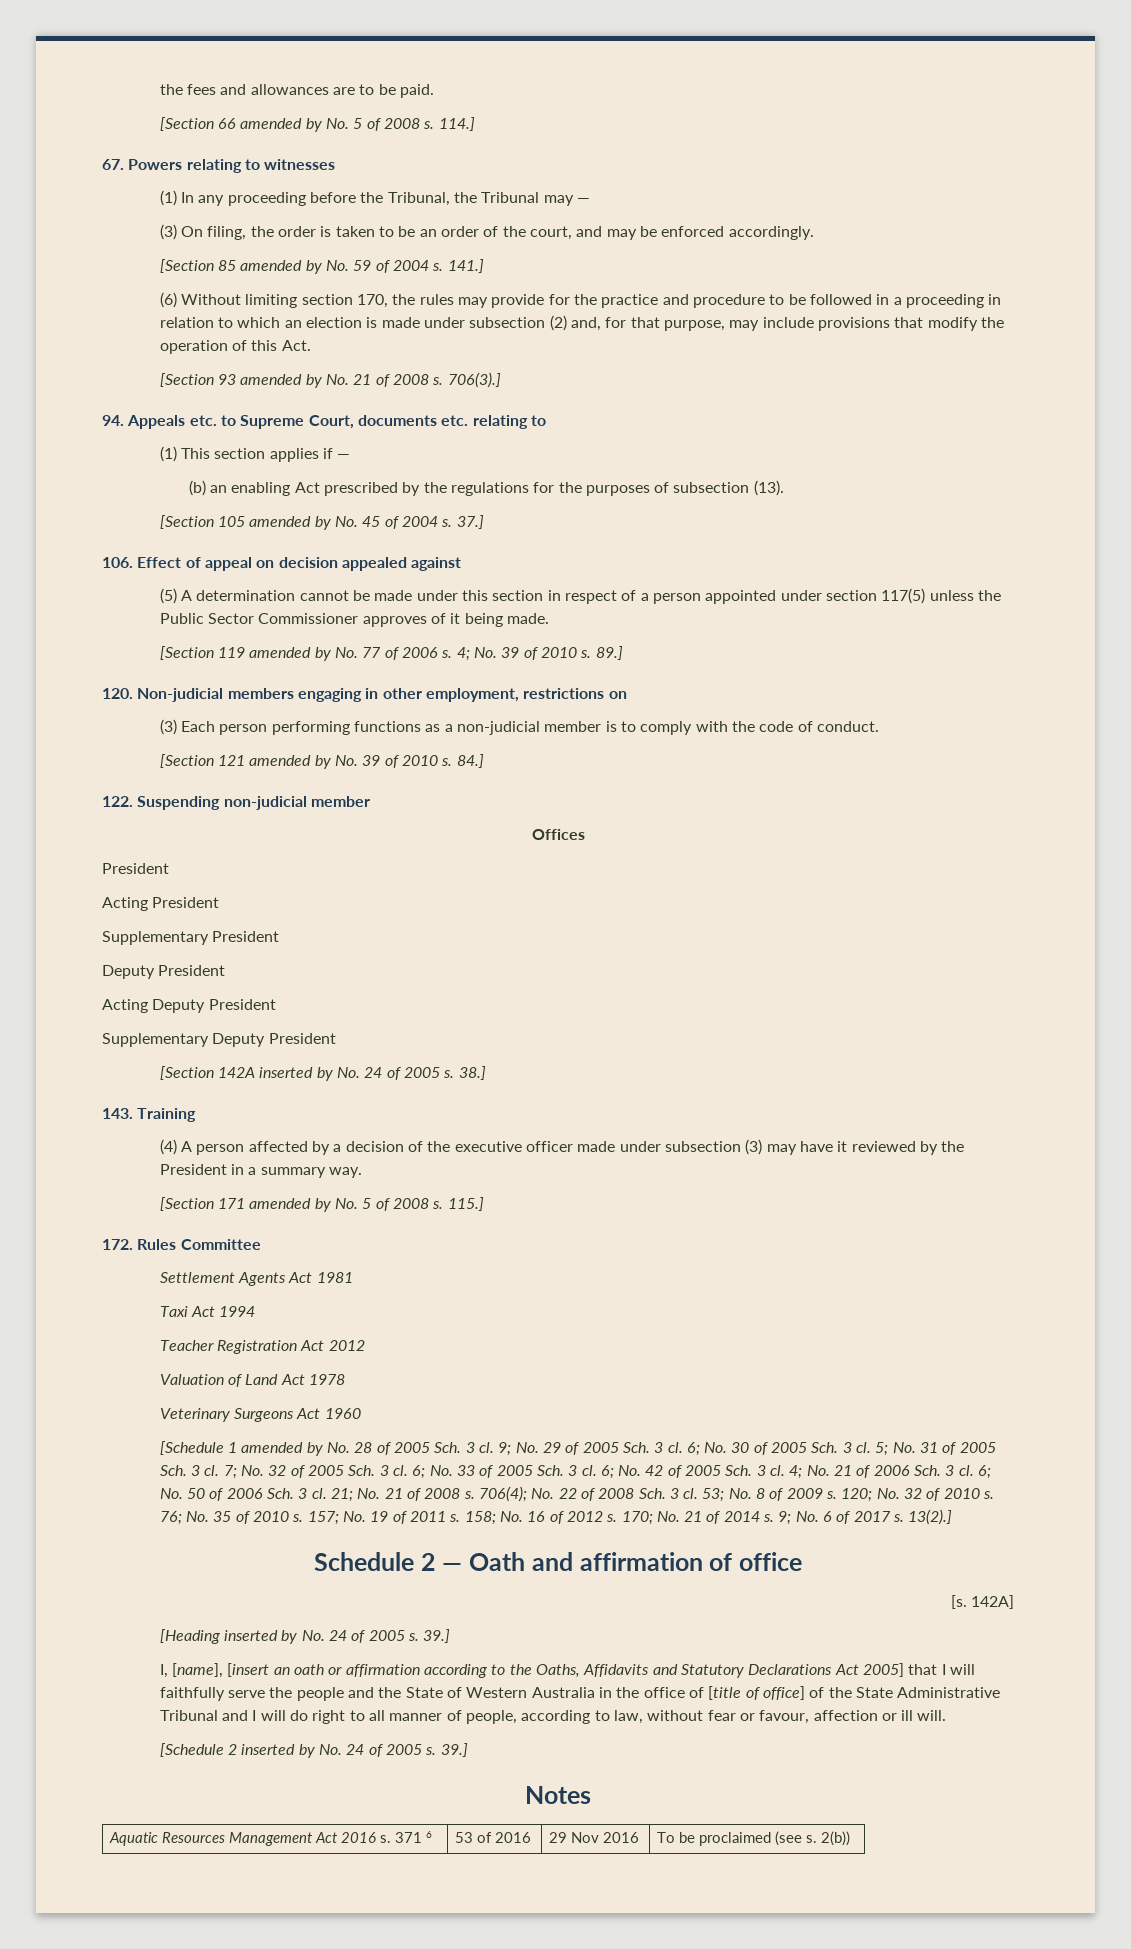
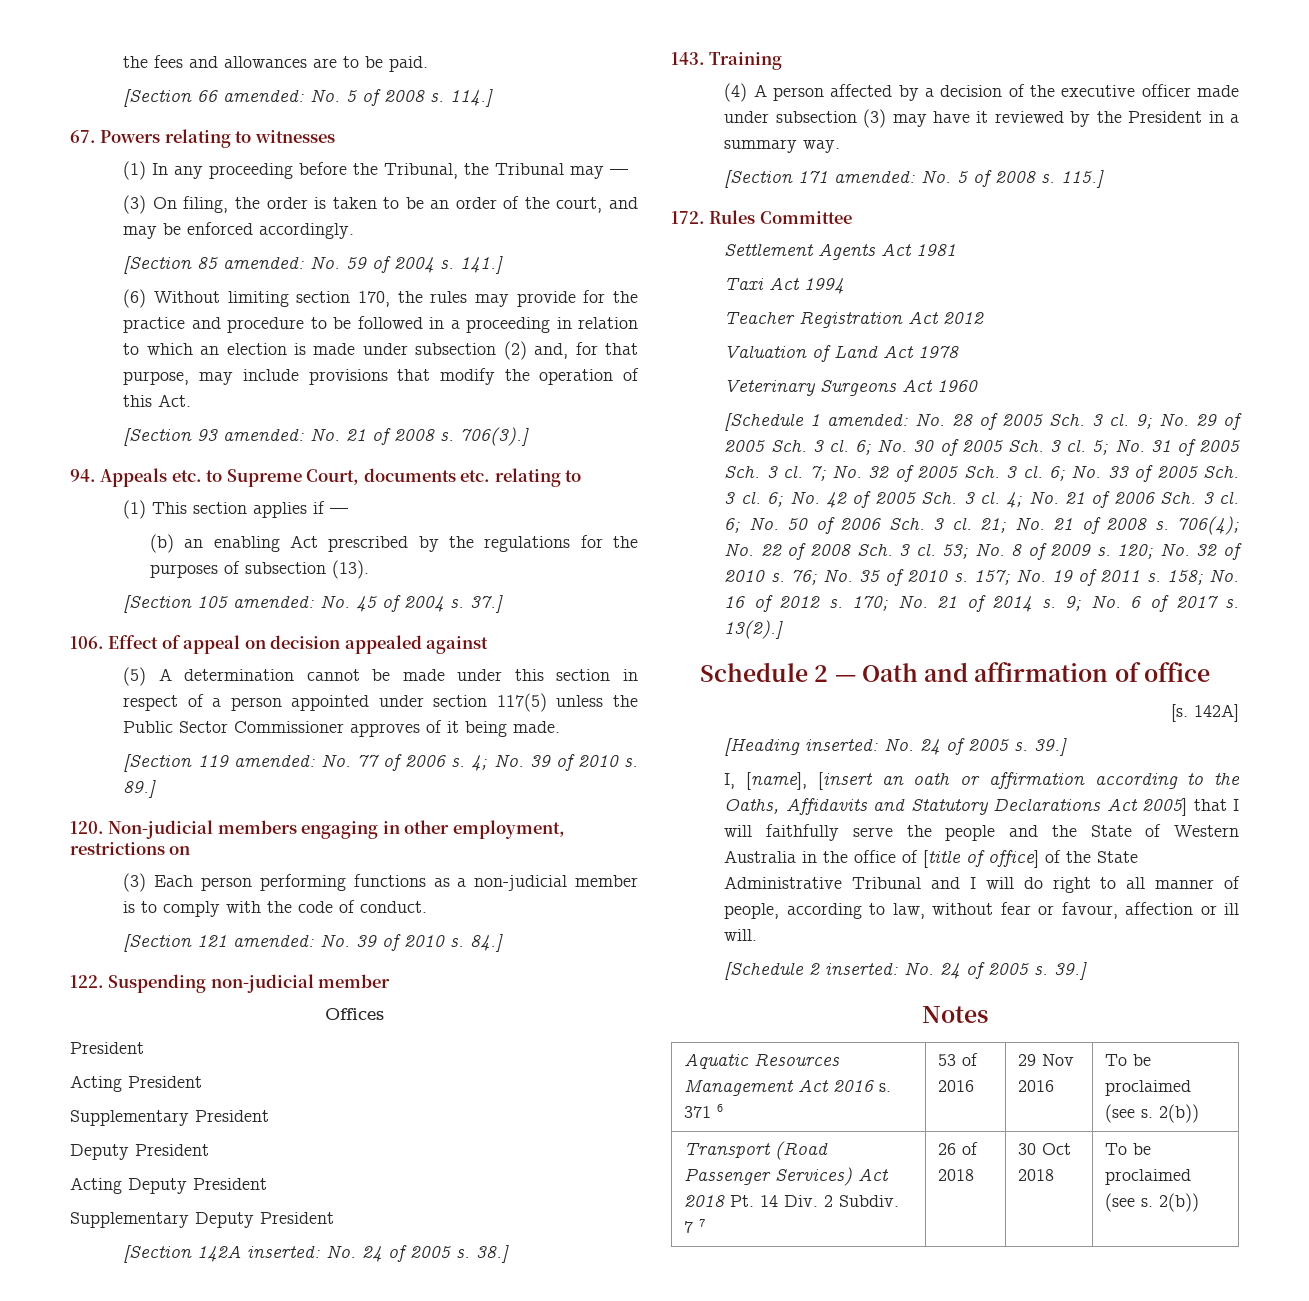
- [Section 66 amended by No. 5 of 2008 s.
+ [Section 66 amended: No. 5 of 2008 s.
- [Section 85 amended by No. 59 of 2004 s.
+ [Section 85 amended: No. 59 of 2004 s.
- [Section 93 amended by No. 21 of 2008 s.
+ [Section 93 amended: No. 21 of 2008 s.
- [Section 105 amended by No. 45 of 2004 s.
+ [Section 105 amended: No. 45 of 2004 s.
- [Section 119 amended by No. 77 of 2006 s.
+ [Section 119 amended: No. 77 of 2006 s.
- [Section 121 amended by No. 39 of 2010 s.
+ [Section 121 amended: No. 39 of 2010 s.
- [Section 142A inserted by No. 24 of 2005 s.
+ [Section 142A inserted: No. 24 of 2005 s.
- [Section 171 amended by No. 5 of 2008 s.
+ [Section 171 amended: No. 5 of 2008 s.
- [Schedule 1 amended by No. 28 of 2005 Sch. 3 cl.
+ [Schedule 1 amended: No. 28 of 2005 Sch. 3 cl.
- [Heading inserted by No. 24 of 2005 s.
+ [Heading inserted: No. 24 of 2005 s.
- [Schedule 2 inserted by No. 24 of 2005 s.
+ [Schedule 2 inserted: No. 24 of 2005 s.
+ Transport (Road Passenger Services) Act 2018 Pt. 14 Div. 2 Subdiv. 7 7 | 26 of 2018 | 30 Oct 2018 | To be proclaimed (see s. 2(b))

